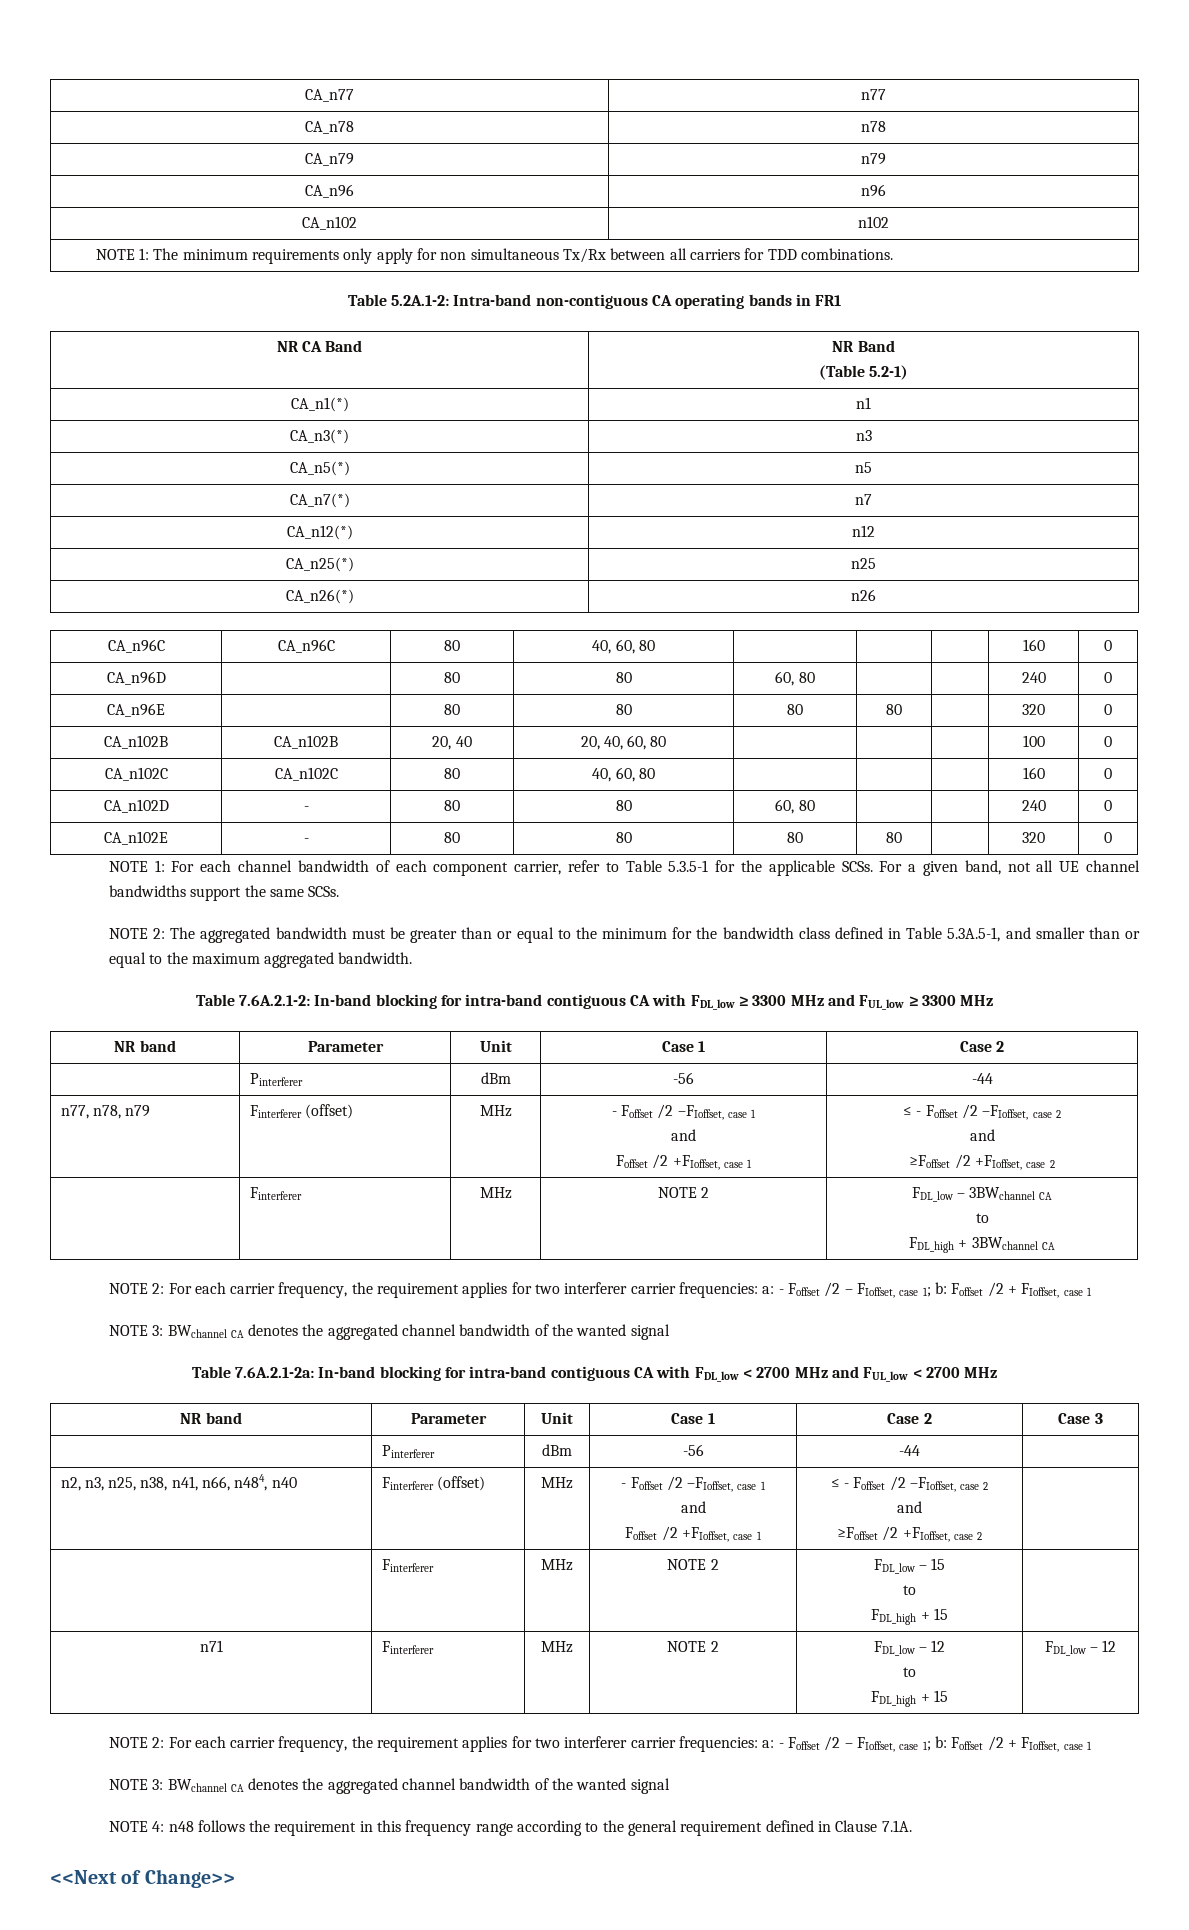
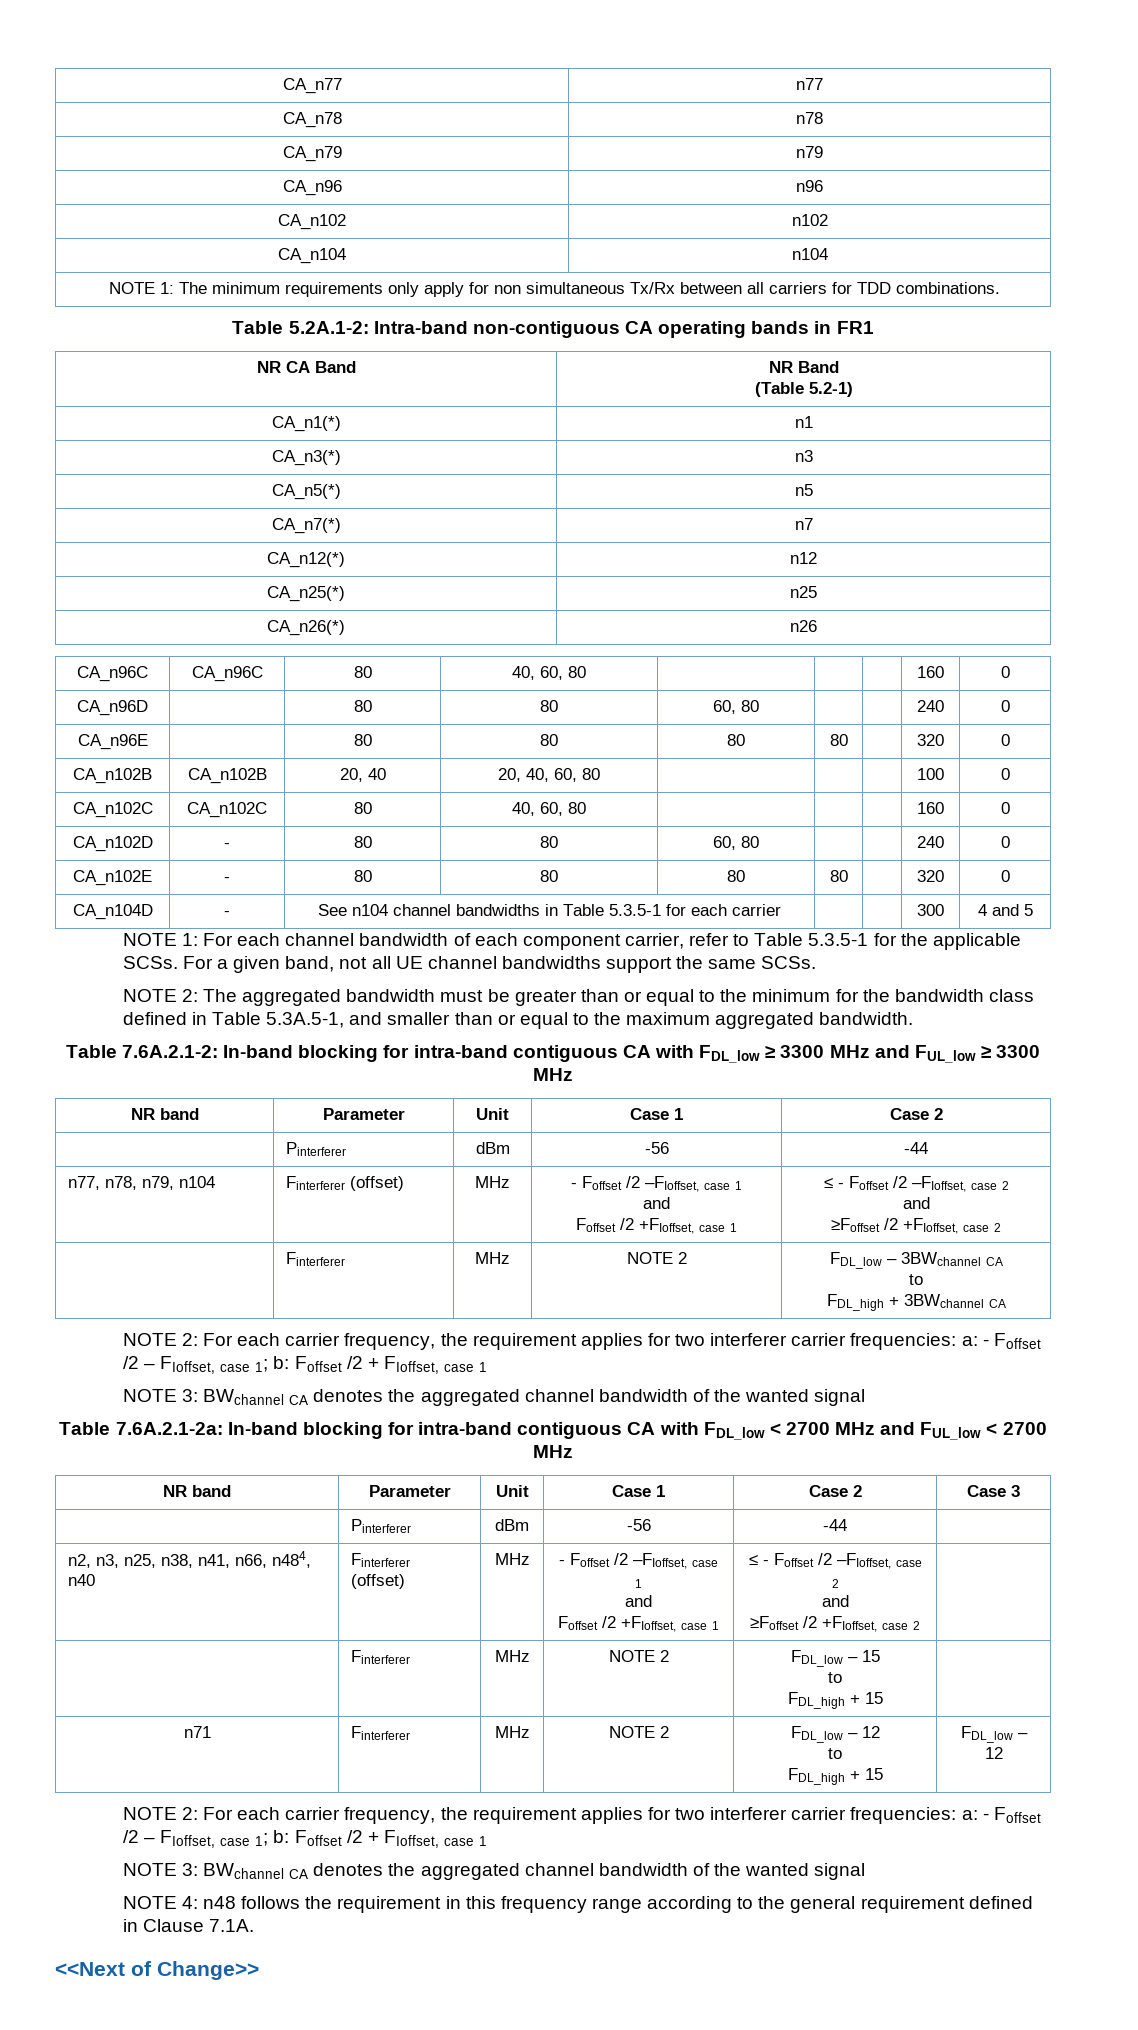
+ CA_n104 | n104
+ CA_n104D | - | See n104 channel bandwidths in Table 5.3.5-1 for each carrier | | | 300 | 4 and 5
- n77, n78, n79 | Finterferer (offset) | MHz | - Foffset /2 –FIoffset, case 1
+ n77, n78, n79, n104 | Finterferer (offset) | MHz | - Foffset /2 –FIoffset, case 1

